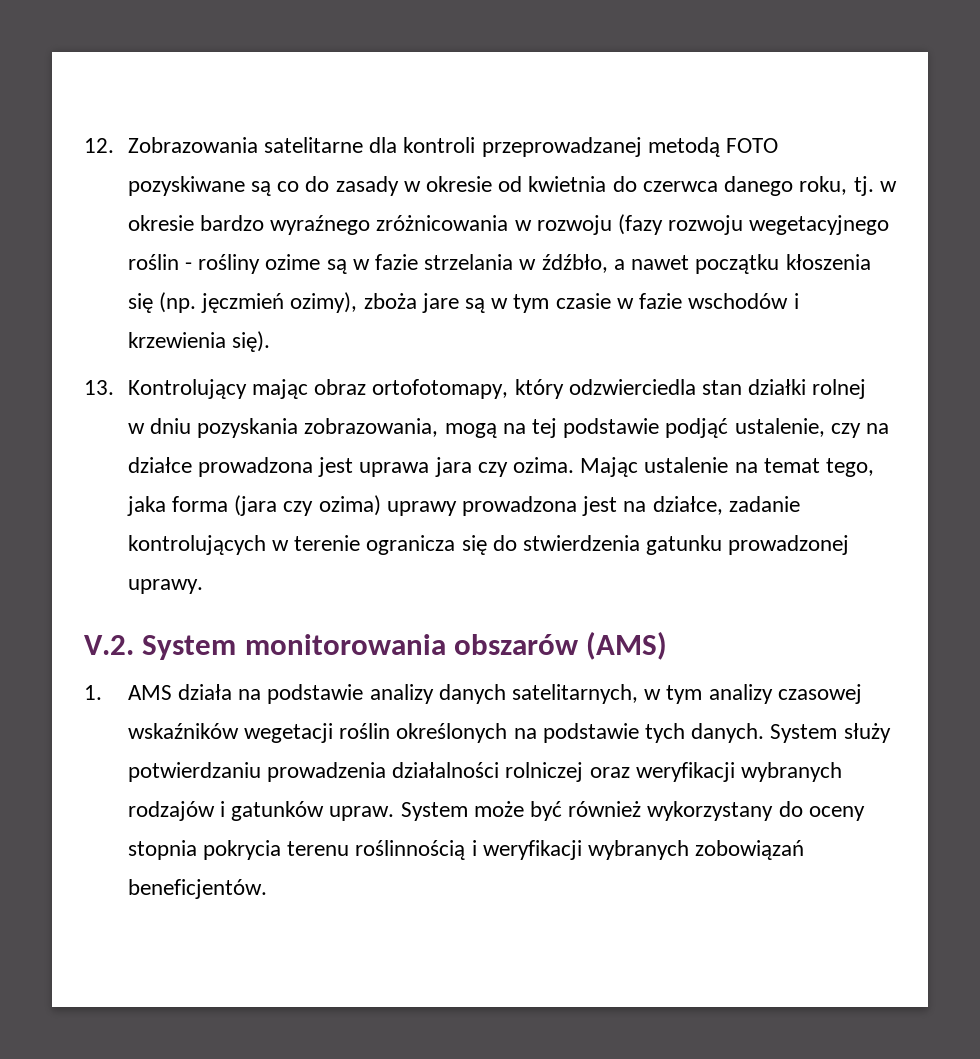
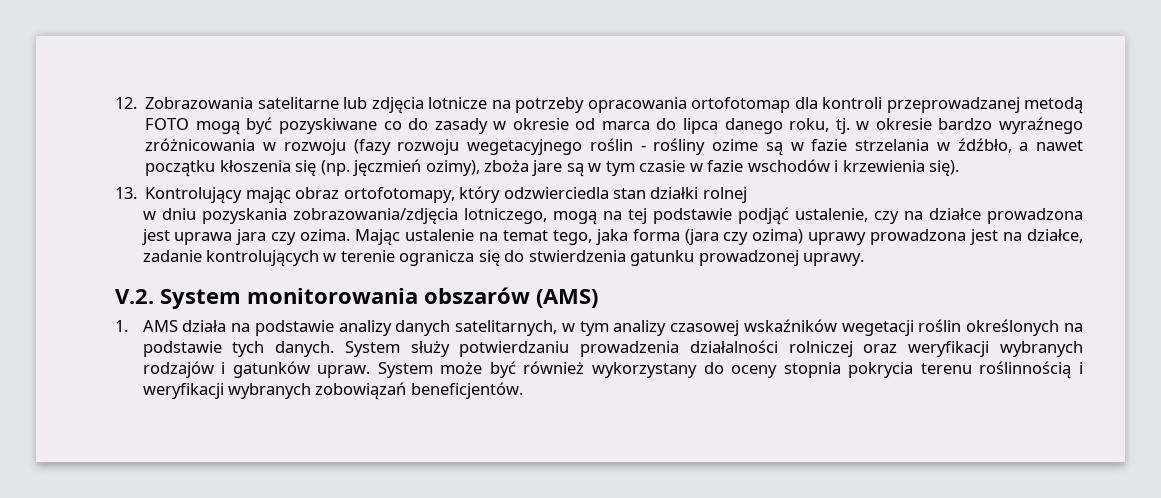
- 12. Zobrazowania satelitarne dla kontroli przeprowadzanej metodą FOTO pozyskiwane są co do zasady w okresie od kwietnia do czerwca danego roku, tj. w okresie bardzo wyraźnego zróżnicowania w rozwoju (fazy rozwoju wegetacyjnego roślin - rośliny ozime są w fazie strzelania w źdźbło, a nawet początku kłoszenia się (np. jęczmień ozimy), zboża jare są w tym czasie w fazie wschodów i krzewienia się).
+ 12. Zobrazowania satelitarne lub zdjęcia lotnicze na potrzeby opracowania ortofotomap dla kontroli przeprowadzanej metodą FOTO mogą być pozyskiwane co do zasady w okresie od marca do lipca danego roku, tj. w okresie bardzo wyraźnego zróżnicowania w rozwoju (fazy rozwoju wegetacyjnego roślin - rośliny ozime są w fazie strzelania w źdźbło, a nawet początku kłoszenia się (np. jęczmień ozimy), zboża jare są w tym czasie w fazie wschodów i krzewienia się).
- w dniu pozyskania zobrazowania, mogą na tej podstawie podjąć ustalenie, czy na działce prowadzona jest uprawa jara czy ozima.
+ w dniu pozyskania zobrazowania/zdjęcia lotniczego, mogą na tej podstawie podjąć ustalenie, czy na działce prowadzona jest uprawa jara czy ozima.

